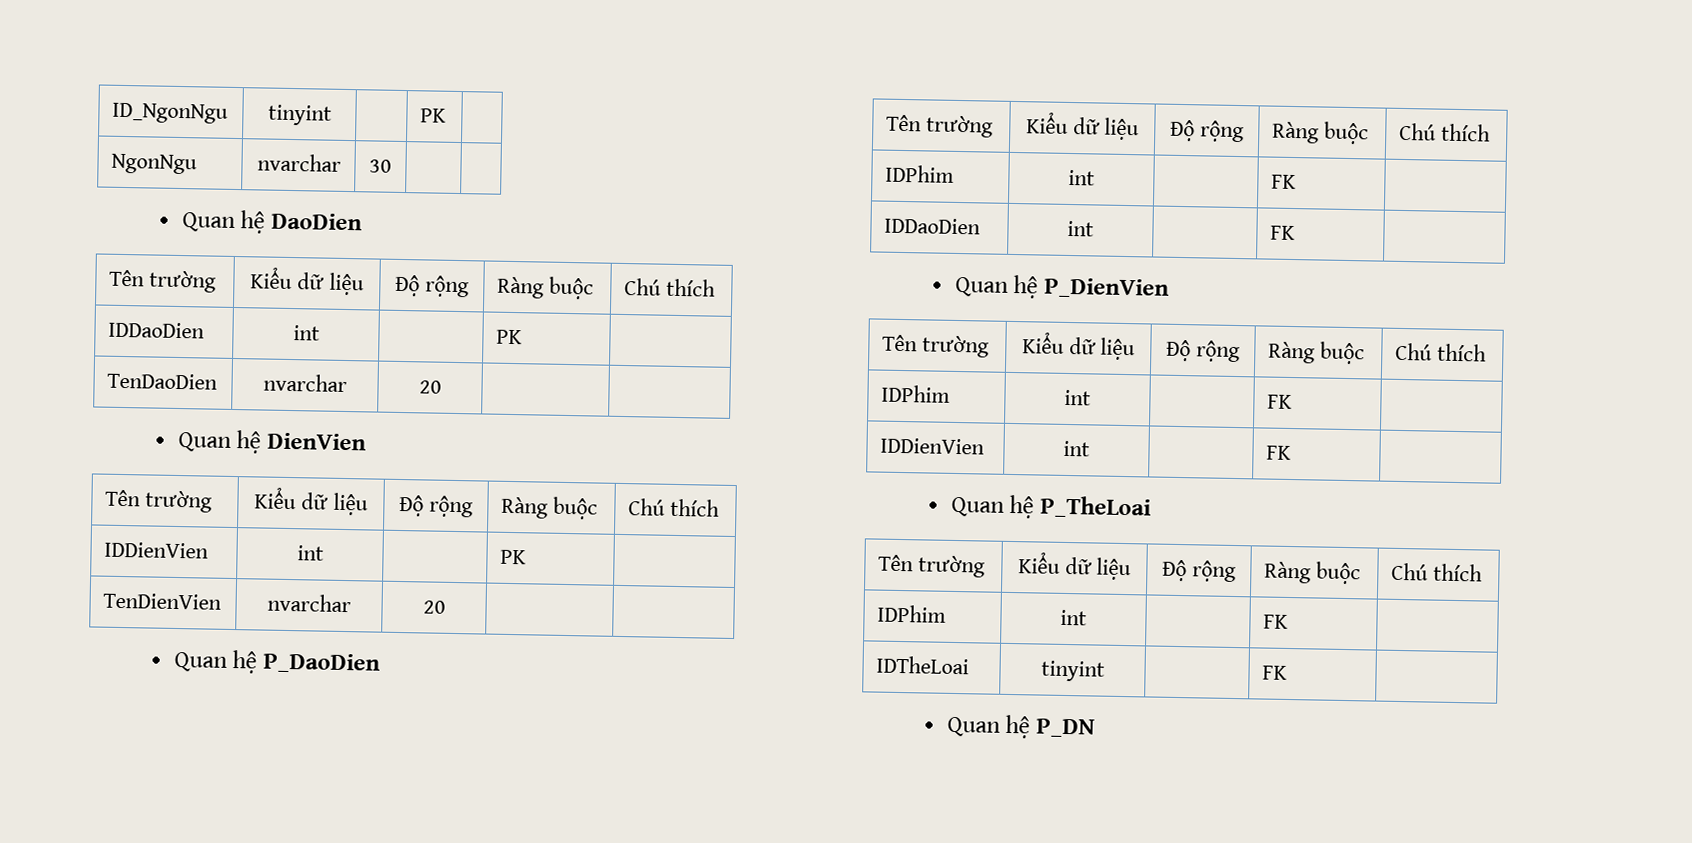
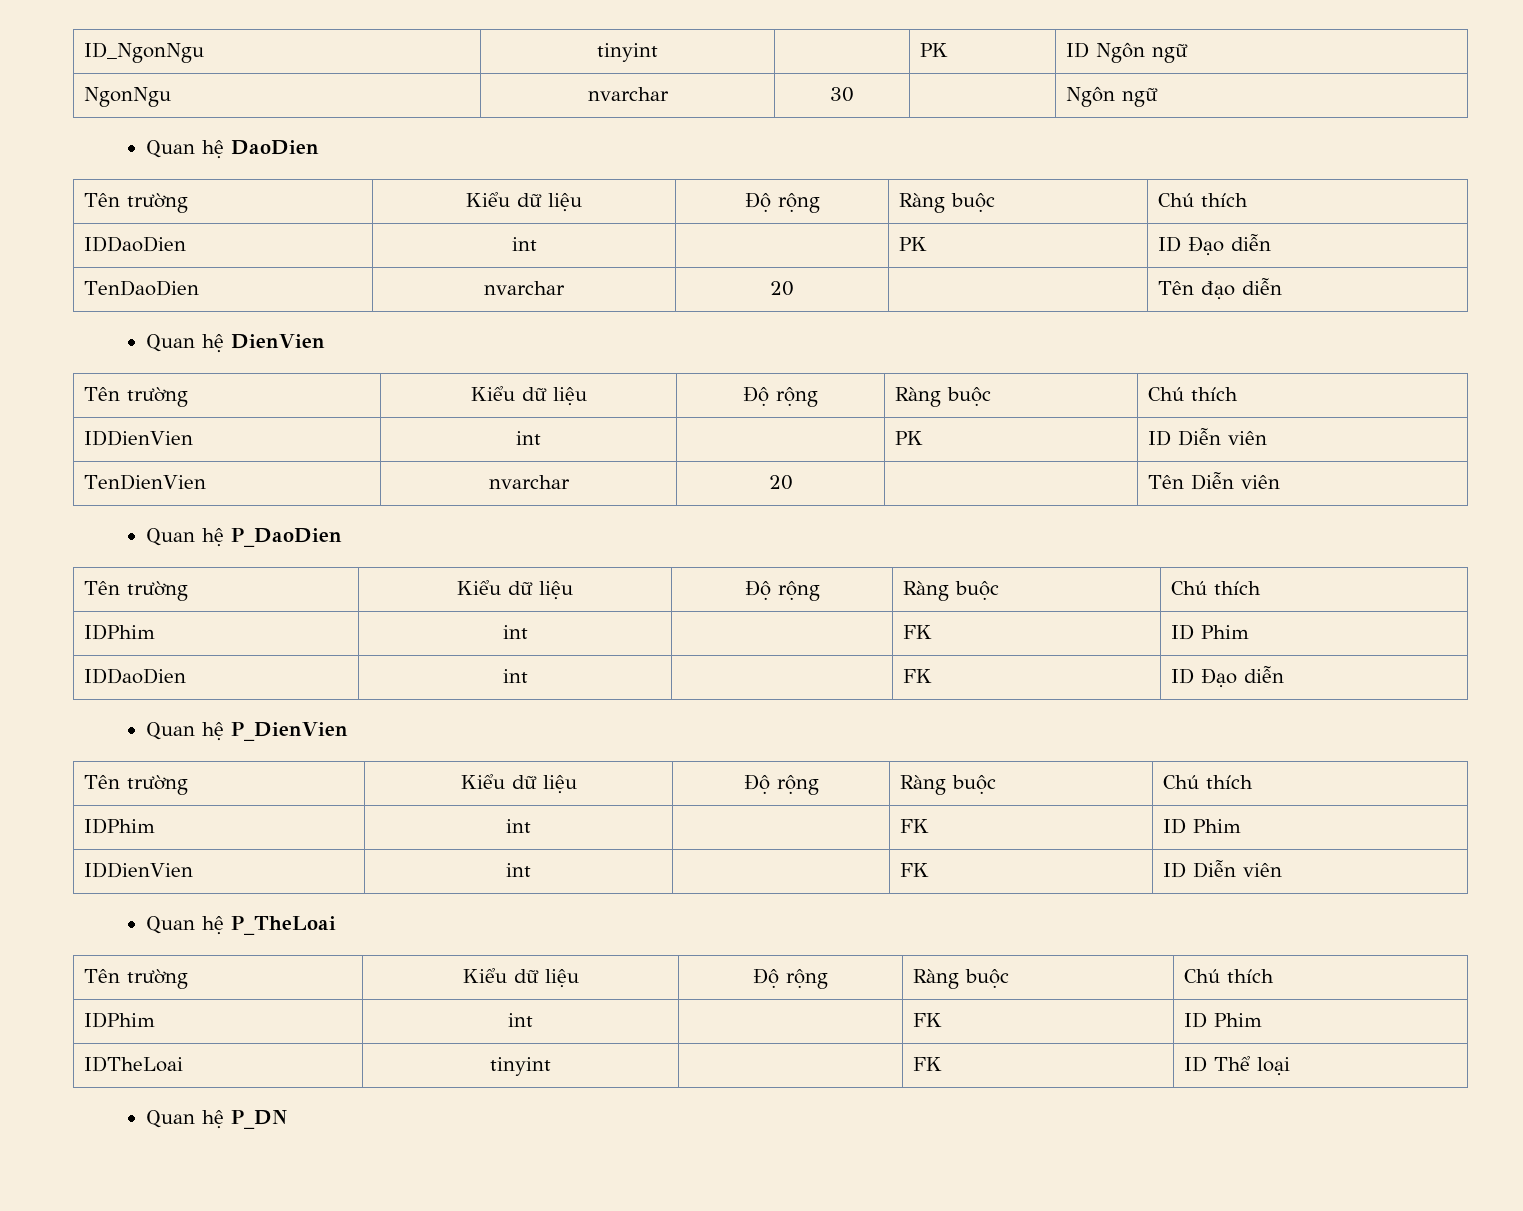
- ID_NgonNgu | tinyint | | PK |
+ ID_NgonNgu | tinyint | | PK | ID Ngôn ngữ
- NgonNgu | nvarchar | 30 | |
+ NgonNgu | nvarchar | 30 | | Ngôn ngữ
- IDDaoDien | int | | PK |
+ IDDaoDien | int | | PK | ID Đạo diễn
- TenDaoDien | nvarchar | 20 | |
+ TenDaoDien | nvarchar | 20 | | Tên đạo diễn
- IDDienVien | int | | PK |
+ IDDienVien | int | | PK | ID Diễn viên
- TenDienVien | nvarchar | 20 | |
+ TenDienVien | nvarchar | 20 | | Tên Diễn viên
  Quan hệ P_DaoDien
  Tên trường | Kiểu dữ liệu | Độ rộng | Ràng buộc | Chú thích
- IDPhim | int | | FK |
+ IDPhim | int | | FK | ID Phim
- IDDaoDien | int | | FK |
+ IDDaoDien | int | | FK | ID Đạo diễn
  Quan hệ P_DienVien
  Tên trường | Kiểu dữ liệu | Độ rộng | Ràng buộc | Chú thích
- IDPhim | int | | FK |
+ IDPhim | int | | FK | ID Phim
- IDDienVien | int | | FK |
+ IDDienVien | int | | FK | ID Diễn viên
  Quan hệ P_TheLoai
  Tên trường | Kiểu dữ liệu | Độ rộng | Ràng buộc | Chú thích
- IDPhim | int | | FK |
+ IDPhim | int | | FK | ID Phim
- IDTheLoai | tinyint | | FK |
+ IDTheLoai | tinyint | | FK | ID Thể loại

